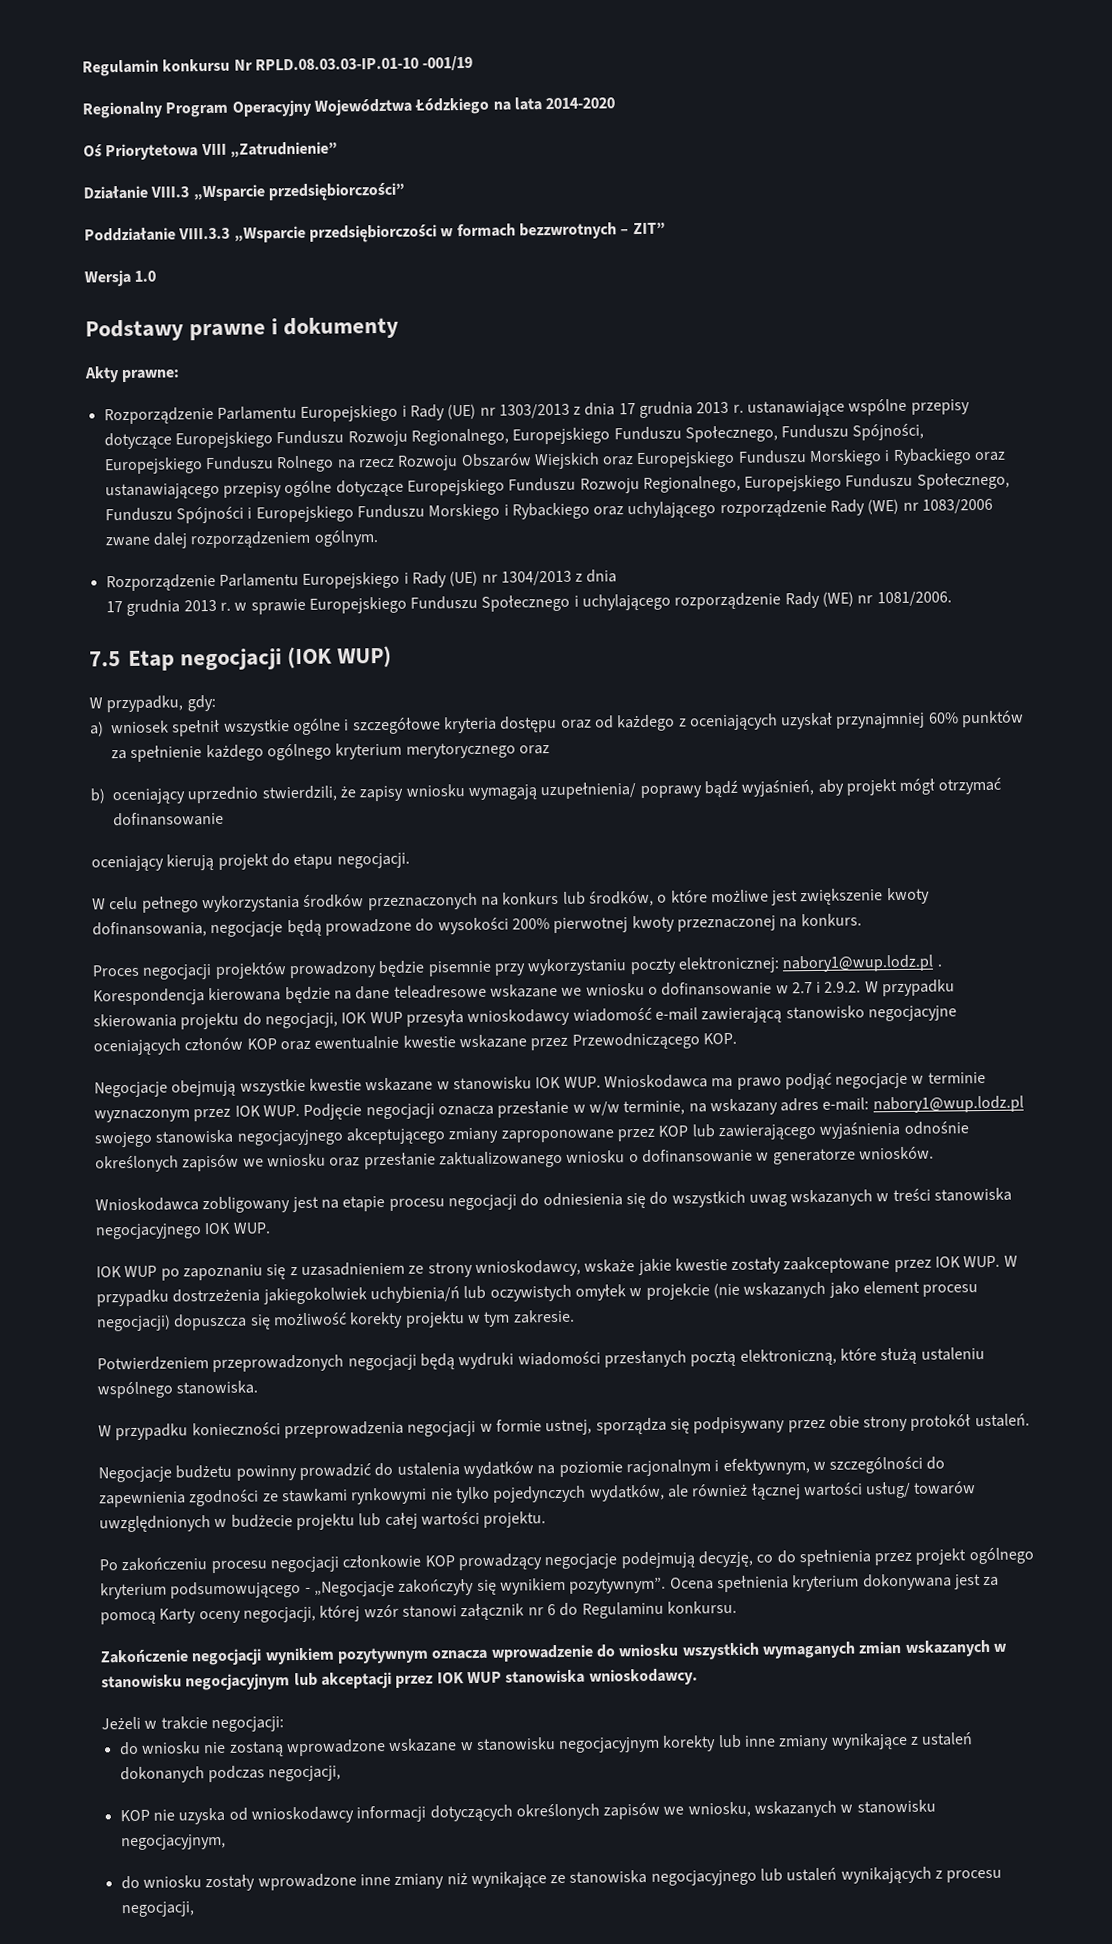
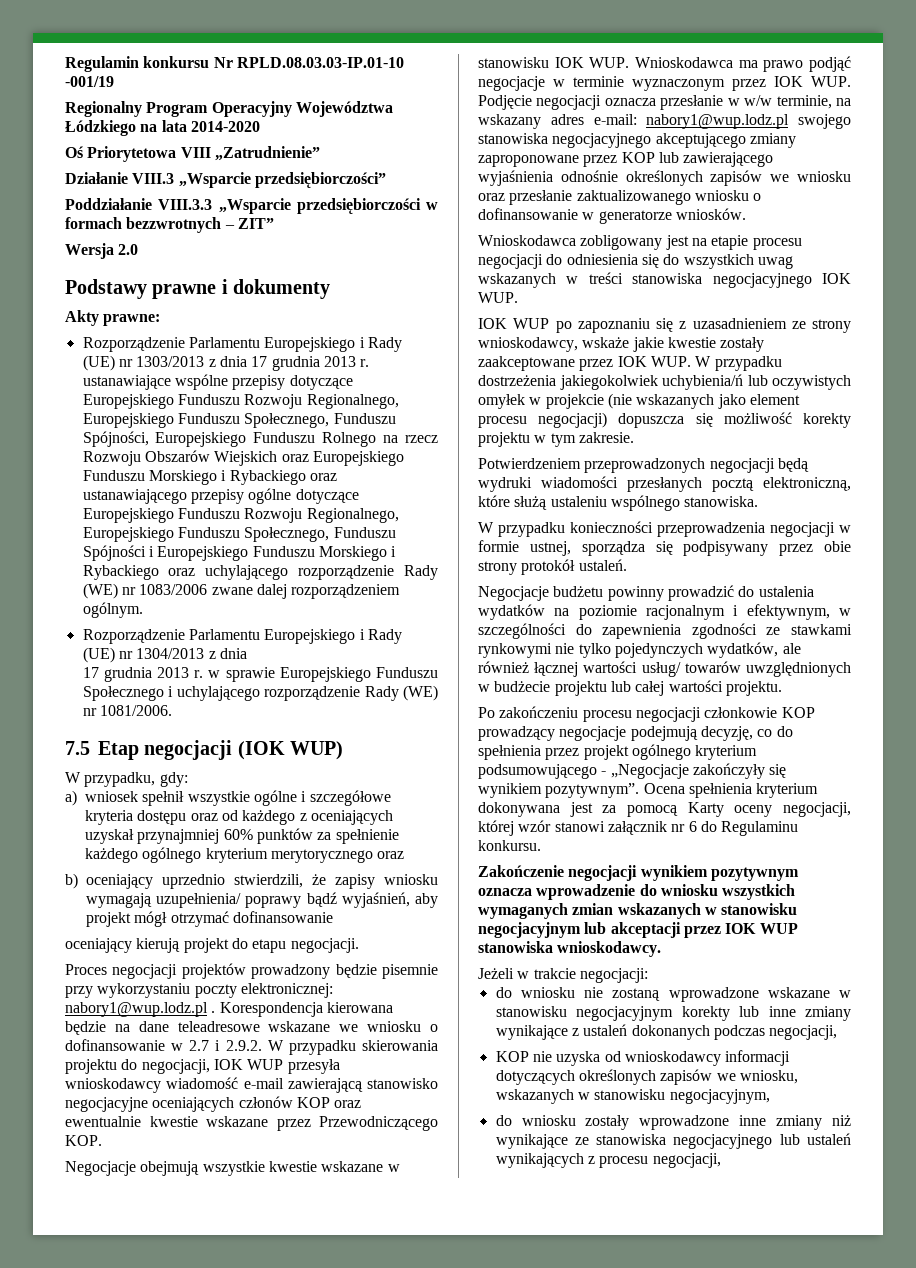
- Wersja 1.0
+ Wersja 2.0
- W celu pełnego wykorzystania środków przeznaczonych na konkurs lub środków, o które możliwe jest zwiększenie kwoty dofinansowania, negocjacje będą prowadzone do wysokości 200% pierwotnej kwoty przeznaczonej na konkurs.

